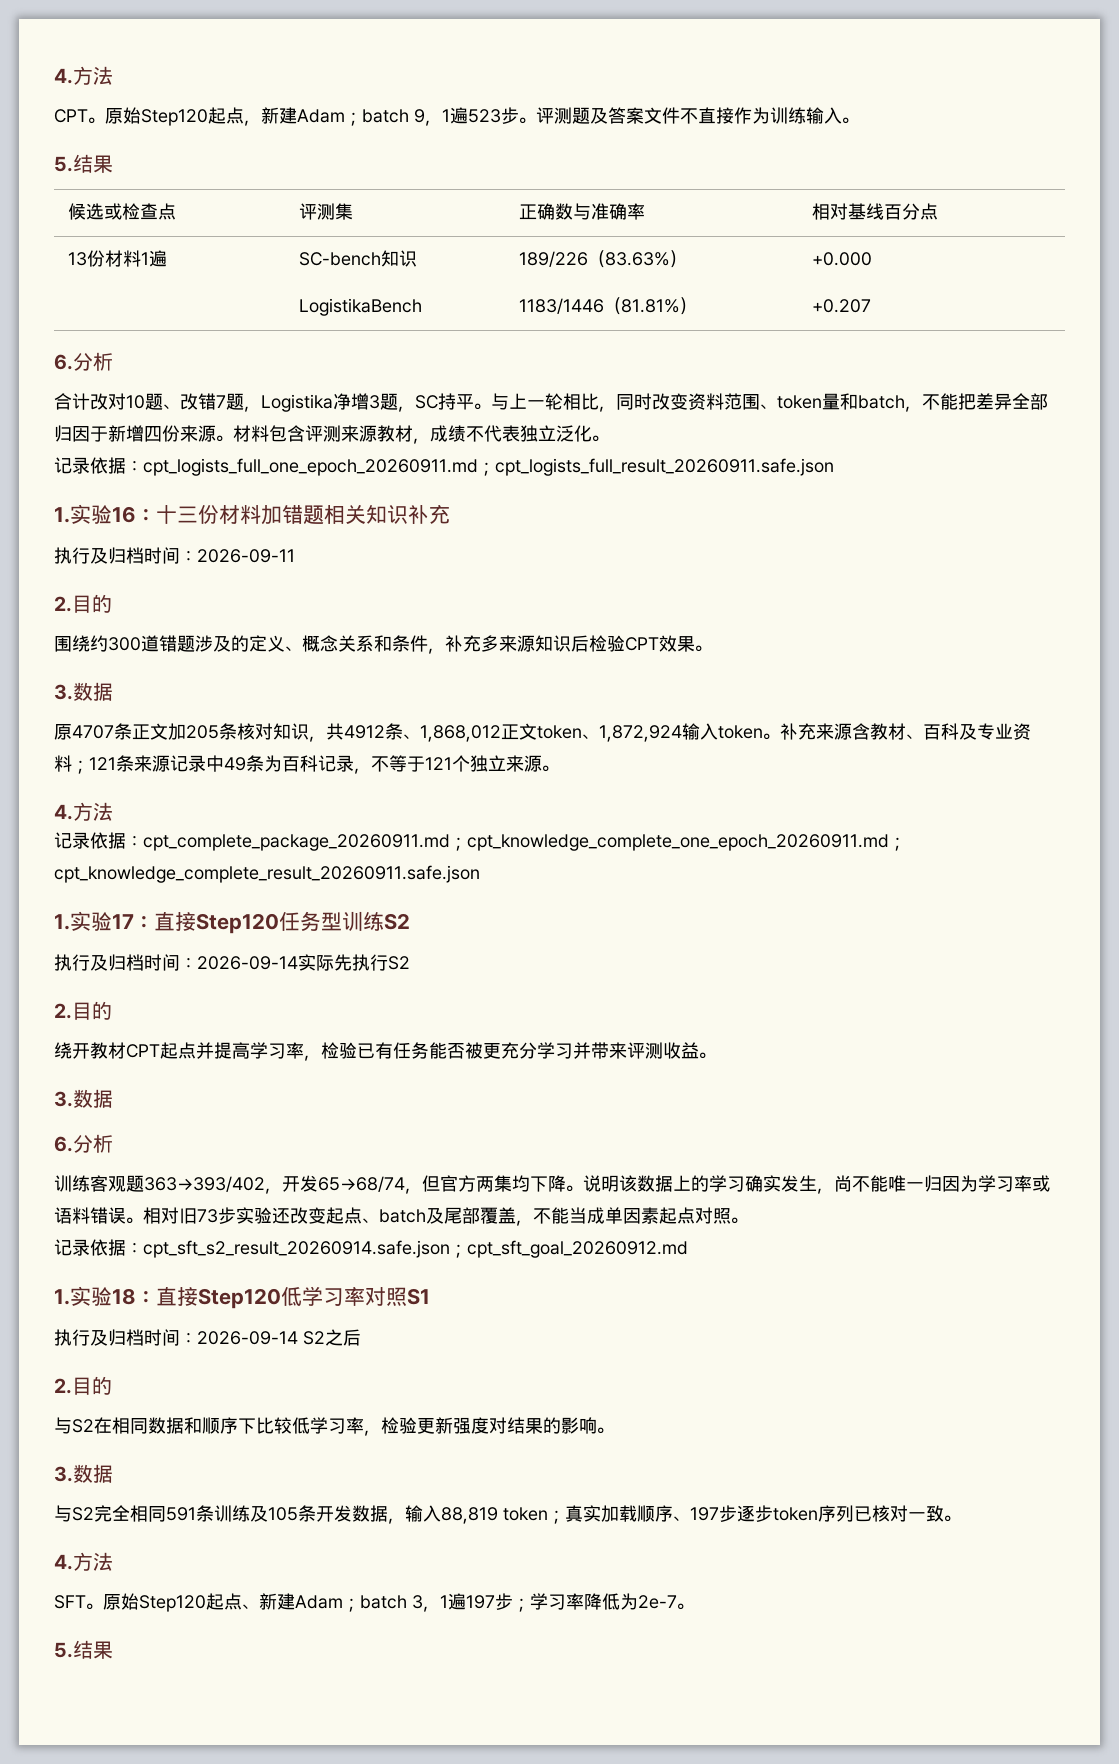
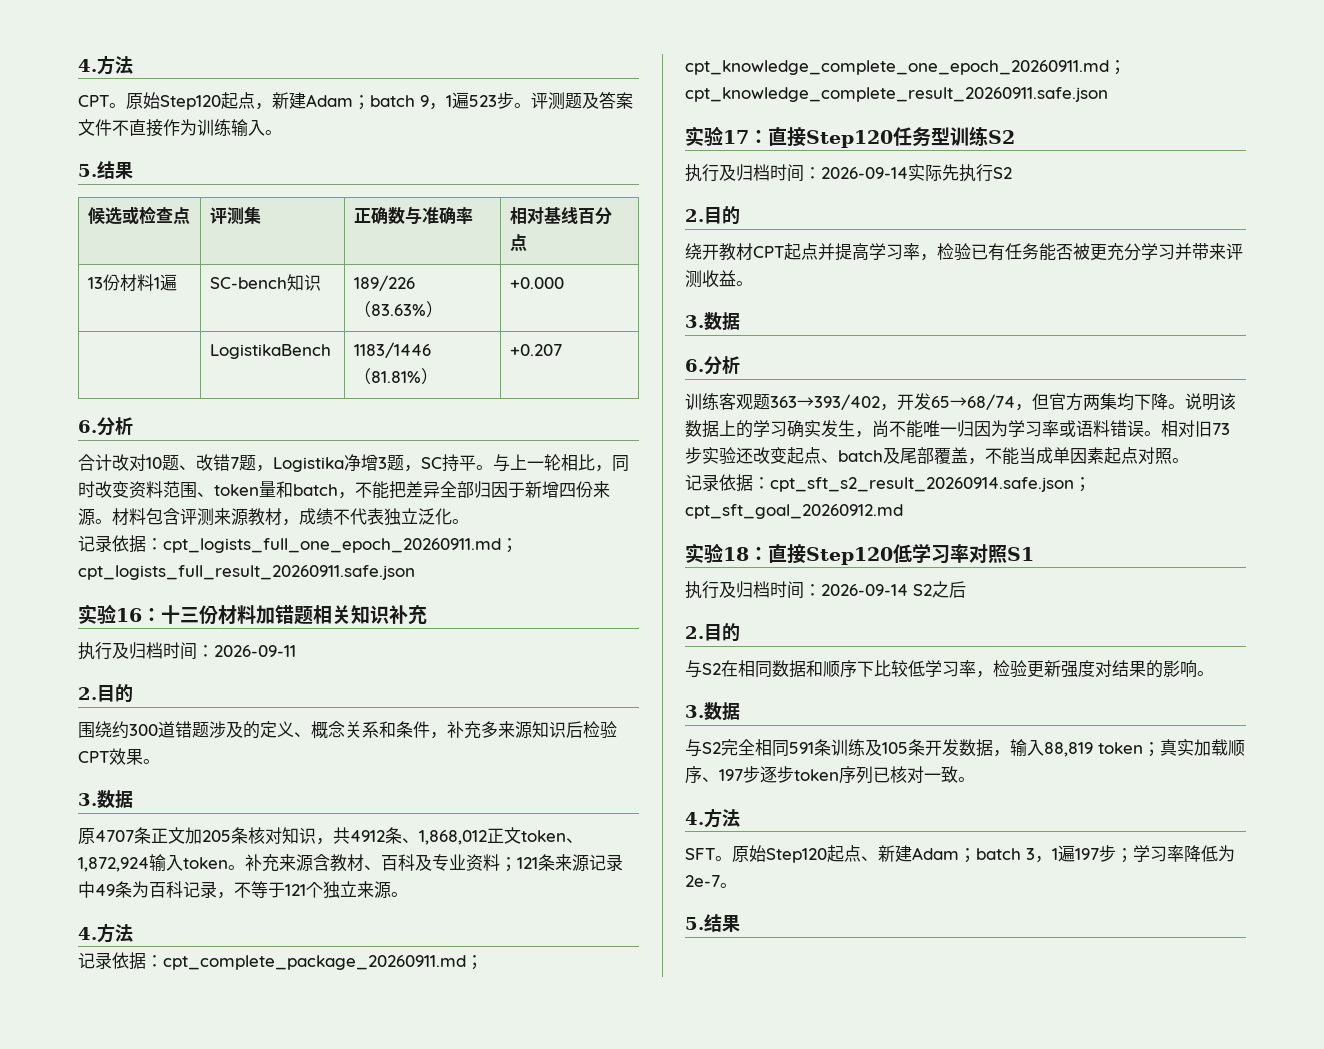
- 1.实验16：十三份材料加错题相关知识补充
+ 实验16：十三份材料加错题相关知识补充
- 1.实验17：直接Step120任务型训练S2
+ 实验17：直接Step120任务型训练S2
- 1.实验18：直接Step120低学习率对照S1
+ 实验18：直接Step120低学习率对照S1

